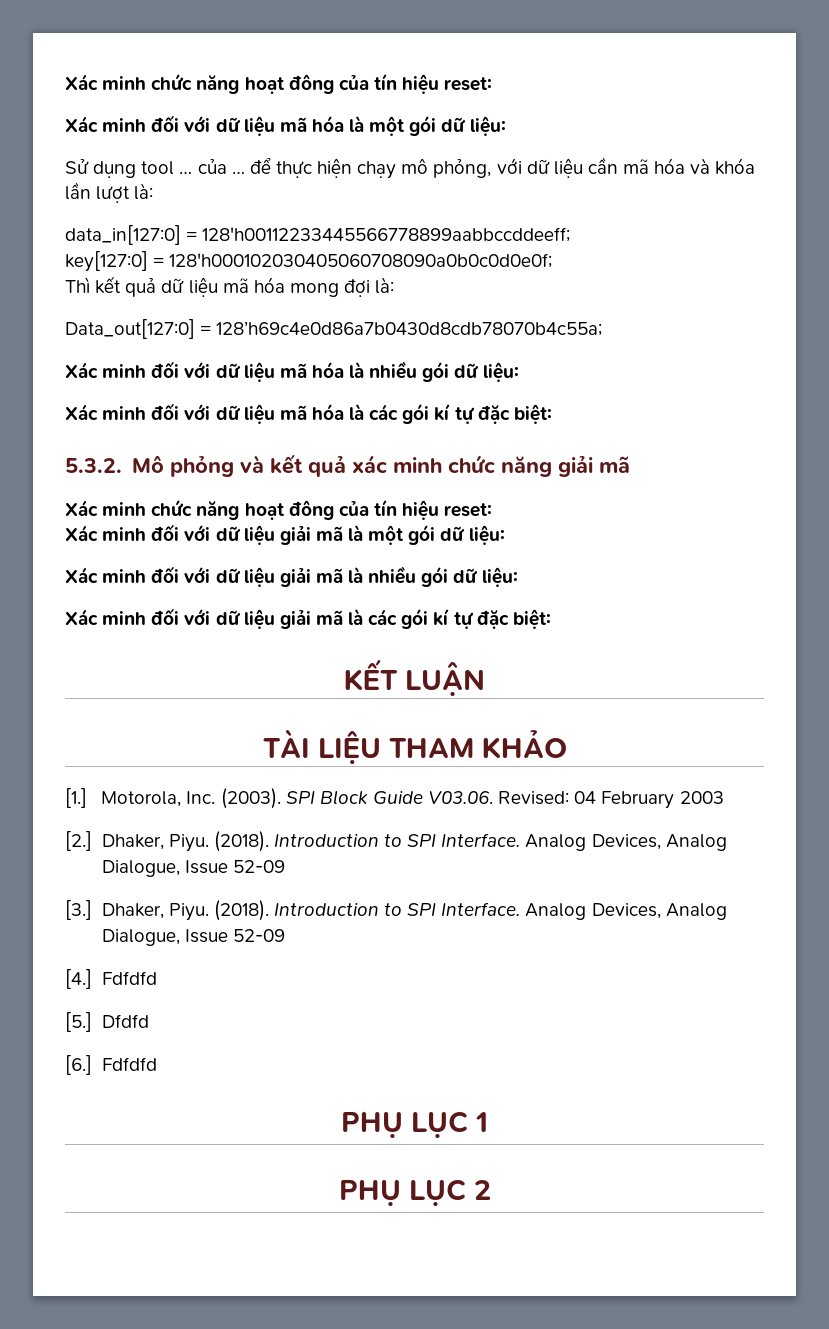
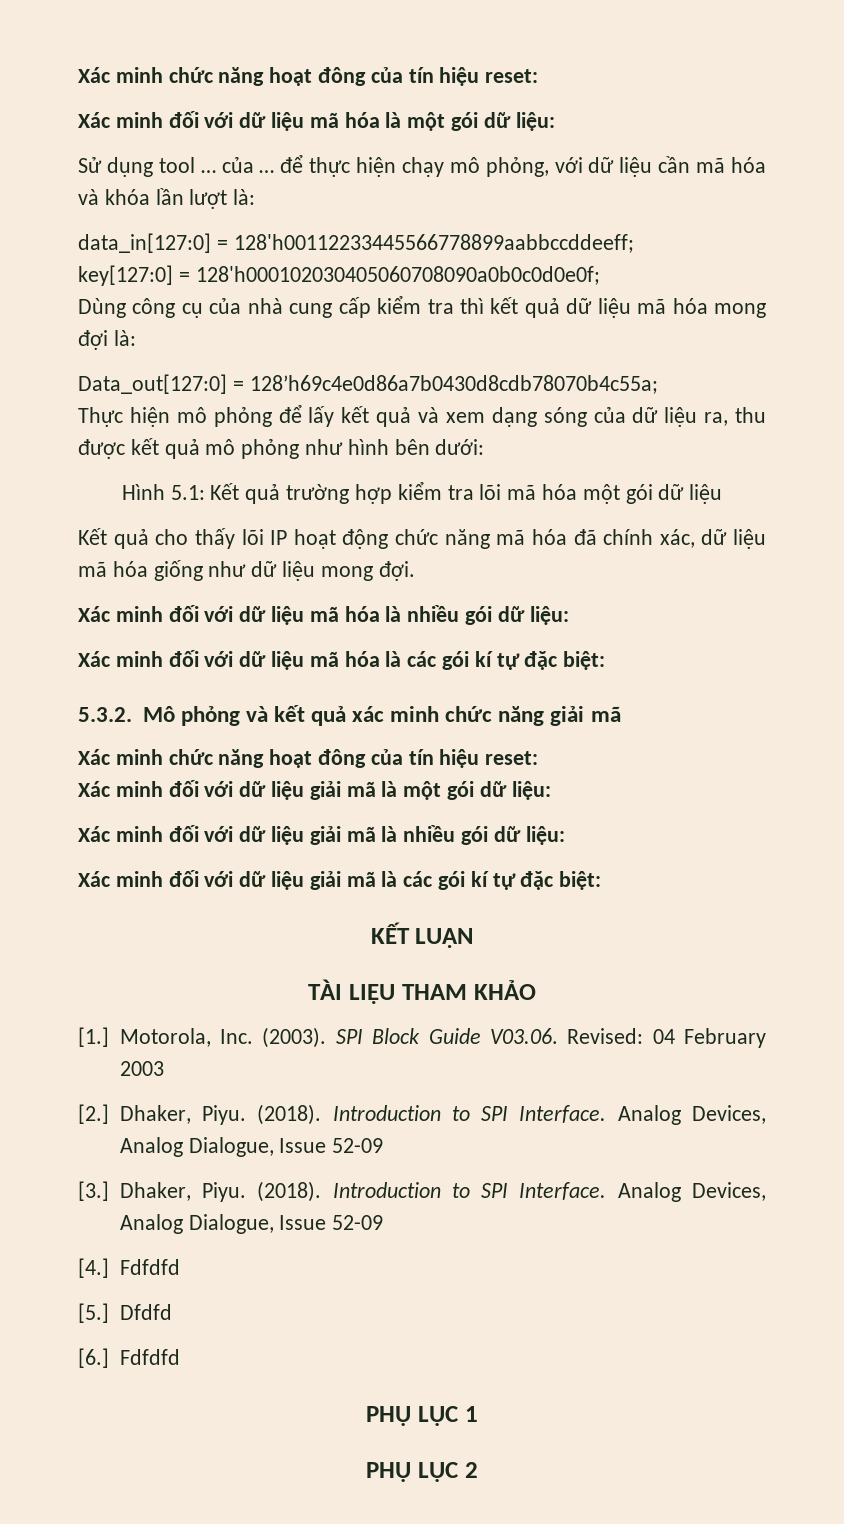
- Thì kết quả dữ liệu mã hóa mong đợi là:
+ Dùng công cụ của nhà cung cấp kiểm tra thì kết quả dữ liệu mã hóa mong đợi là:
+ Thực hiện mô phỏng để lấy kết quả và xem dạng sóng của dữ liệu ra, thu được kết quả mô phỏng như hình bên dưới:
+ Hình 5.1: Kết quả trường hợp kiểm tra lõi mã hóa một gói dữ liệu
+ Kết quả cho thấy lõi IP hoạt động chức năng mã hóa đã chính xác, dữ liệu mã hóa giống như dữ liệu mong đợi.

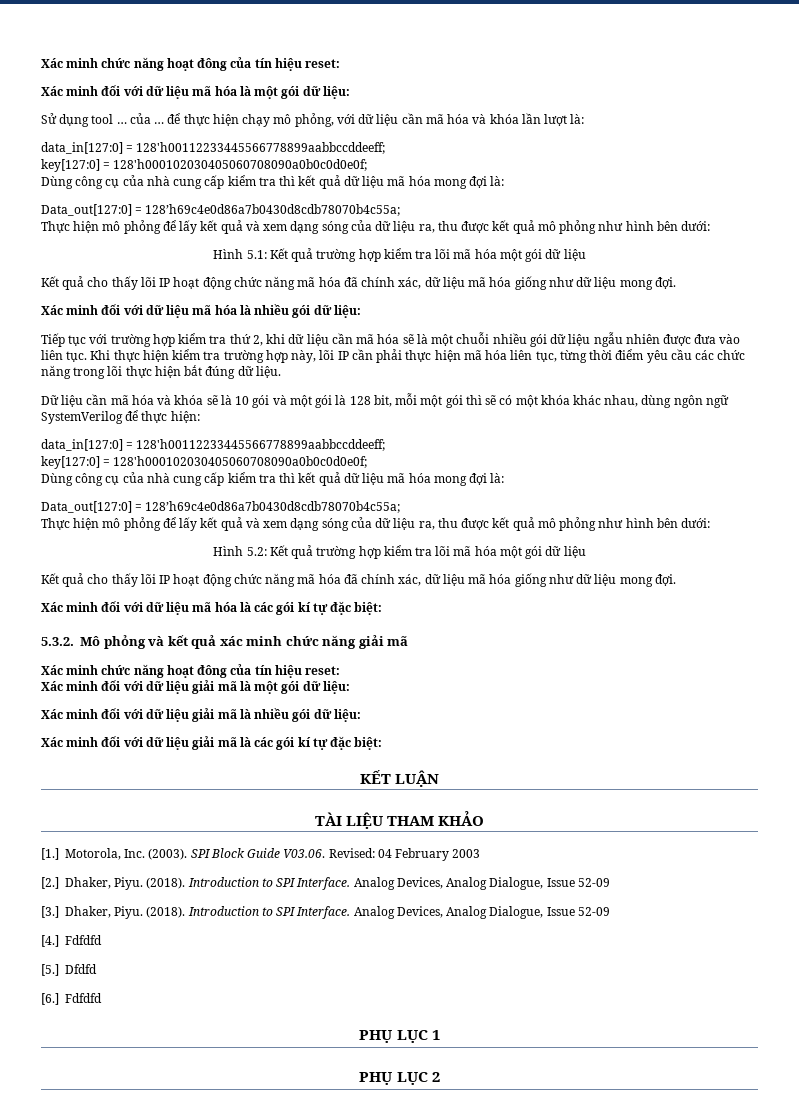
+ Tiếp tục với trường hợp kiểm tra thứ 2, khi dữ liệu cần mã hóa sẽ là một chuỗi nhiều gói dữ liệu ngẫu nhiên được đưa vào liên tục. Khi thực hiện kiểm tra trường hợp này, lõi IP cần phải thực hiện mã hóa liên tục, từng thời điểm yêu cầu các chức năng trong lõi thực hiện bắt đúng dữ liệu.
+ Dữ liệu cần mã hóa và khóa sẽ là 10 gói và một gói là 128 bit, mỗi một gói thì sẽ có một khóa khác nhau, dùng ngôn ngữ SystemVerilog để thực hiện:
+ data_in[127:0] = 128'h00112233445566778899aabbccddeeff;
+ key[127:0] = 128'h000102030405060708090a0b0c0d0e0f;
+ Dùng công cụ của nhà cung cấp kiểm tra thì kết quả dữ liệu mã hóa mong đợi là:
+ Data_out[127:0] = 128’h69c4e0d86a7b0430d8cdb78070b4c55a;
+ Thực hiện mô phỏng để lấy kết quả và xem dạng sóng của dữ liệu ra, thu được kết quả mô phỏng như hình bên dưới:
+ Hình 5.2: Kết quả trường hợp kiểm tra lõi mã hóa một gói dữ liệu
+ Kết quả cho thấy lõi IP hoạt động chức năng mã hóa đã chính xác, dữ liệu mã hóa giống như dữ liệu mong đợi.

